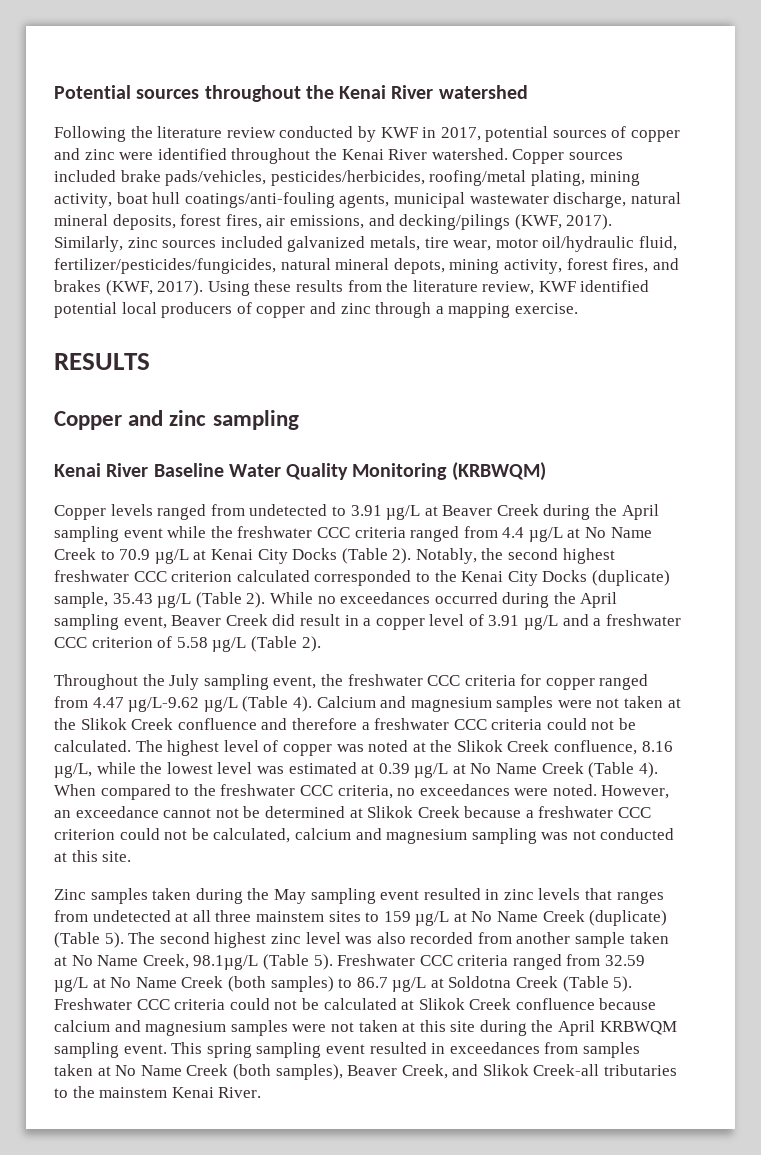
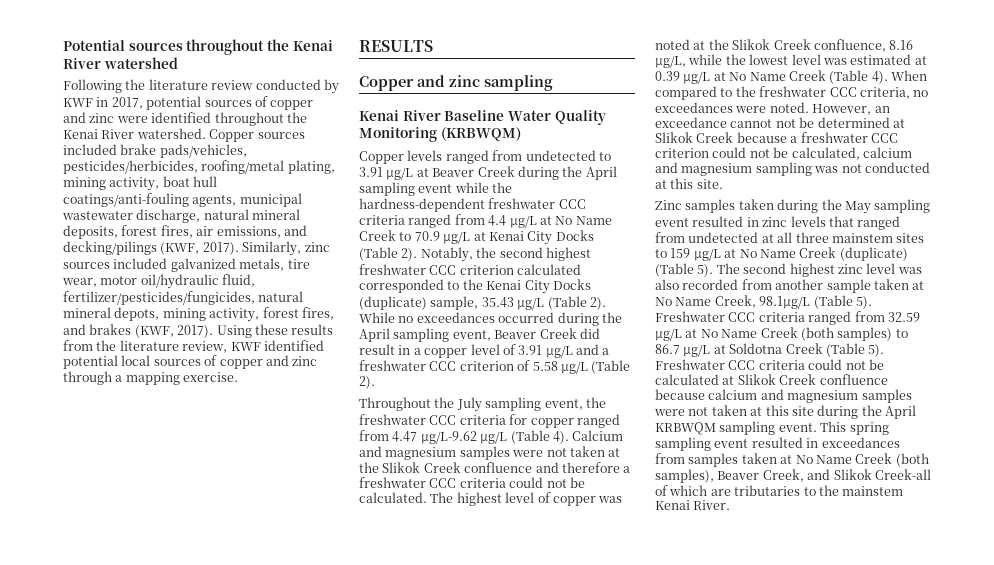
- Using these results from the literature review, KWF identified potential local producers of copper and zinc through a mapping exercise.
+ Using these results from the literature review, KWF identified potential local sources of copper and zinc through a mapping exercise.
- Copper levels ranged from undetected to 3.91 µg/L at Beaver Creek during the April sampling event while the freshwater CCC criteria ranged from 4.4 µg/L at No Name Creek to 70.9 µg/L at Kenai City Docks (Table 2).
+ Copper levels ranged from undetected to 3.91 µg/L at Beaver Creek during the April sampling event while the hardness-dependent freshwater CCC criteria ranged from 4.4 µg/L at No Name Creek to 70.9 µg/L at Kenai City Docks (Table 2).
- Zinc samples taken during the May sampling event resulted in zinc levels that ranges from undetected at all three mainstem sites to 159 µg/L at No Name Creek (duplicate) (Table 5).
+ Zinc samples taken during the May sampling event resulted in zinc levels that ranged from undetected at all three mainstem sites to 159 µg/L at No Name Creek (duplicate) (Table 5).
- This spring sampling event resulted in exceedances from samples taken at No Name Creek (both samples), Beaver Creek, and Slikok Creek-all tributaries to the mainstem Kenai River.
+ This spring sampling event resulted in exceedances from samples taken at No Name Creek (both samples), Beaver Creek, and Slikok Creek-all of which are tributaries to the mainstem Kenai River.

